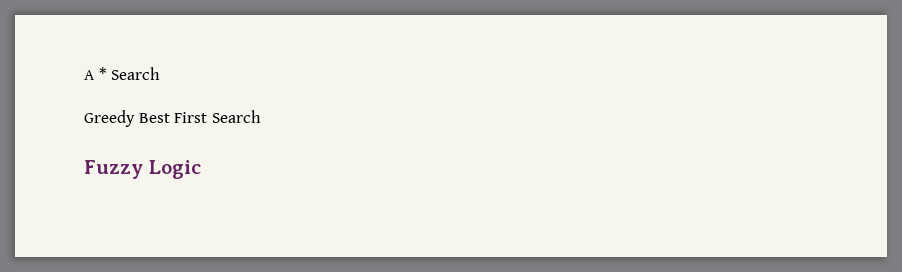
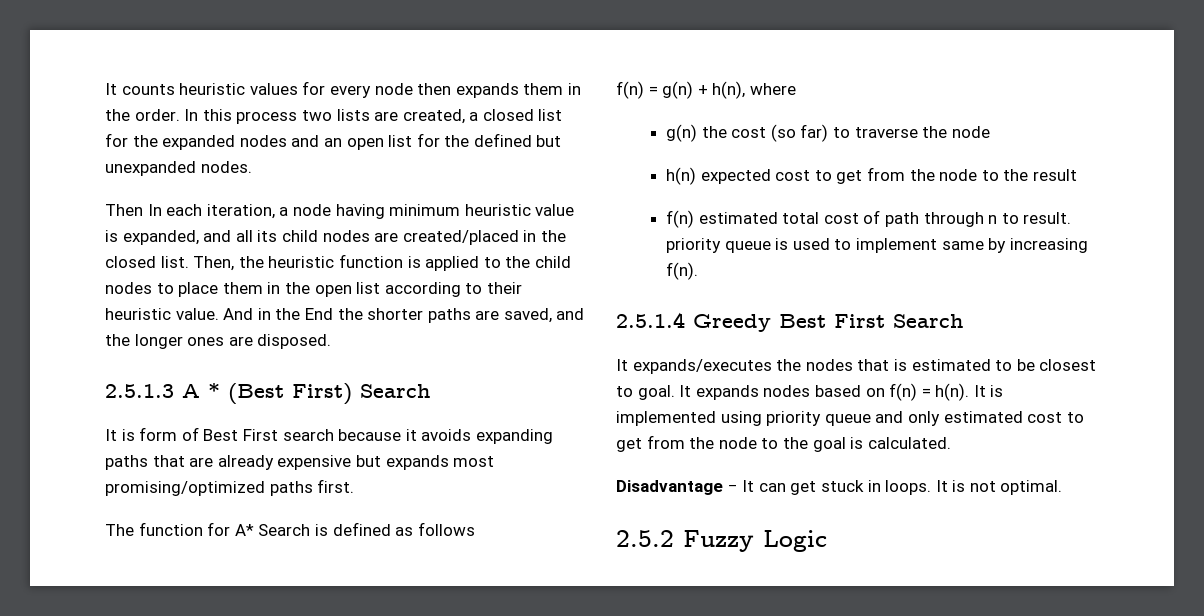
- A * Search
- Greedy Best First Search
- Fuzzy Logic
+ It counts heuristic values for every node then expands them in the order. In this process two lists are created, a closed list for the expanded nodes and an open list for the defined but unexpanded nodes.
+ Then In each iteration, a node having minimum heuristic value is expanded, and all its child nodes are created/placed in the closed list. Then, the heuristic function is applied to the child nodes to place them in the open list according to their heuristic value. And in the End the shorter paths are saved, and the longer ones are disposed.
+ 2.5.1.3 A * (Best First) Search
+ It is form of Best First search because it avoids expanding paths that are already expensive but expands most promising/optimized paths first.
+ The function for A* Search is defined as follows
+ f(n) = g(n) + h(n), where
+ g(n) the cost (so far) to traverse the node
+ h(n) expected cost to get from the node to the result
+ f(n) estimated total cost of path through n to result. priority queue is used to implement same by increasing f(n).
+ 2.5.1.4 Greedy Best First Search
+ It expands/executes the nodes that is estimated to be closest to goal. It expands nodes based on f(n) = h(n). It is implemented using priority queue and only estimated cost to get from the node to the goal is calculated.
+ Disadvantage − It can get stuck in loops. It is not optimal.
+ 2.5.2 Fuzzy Logic

